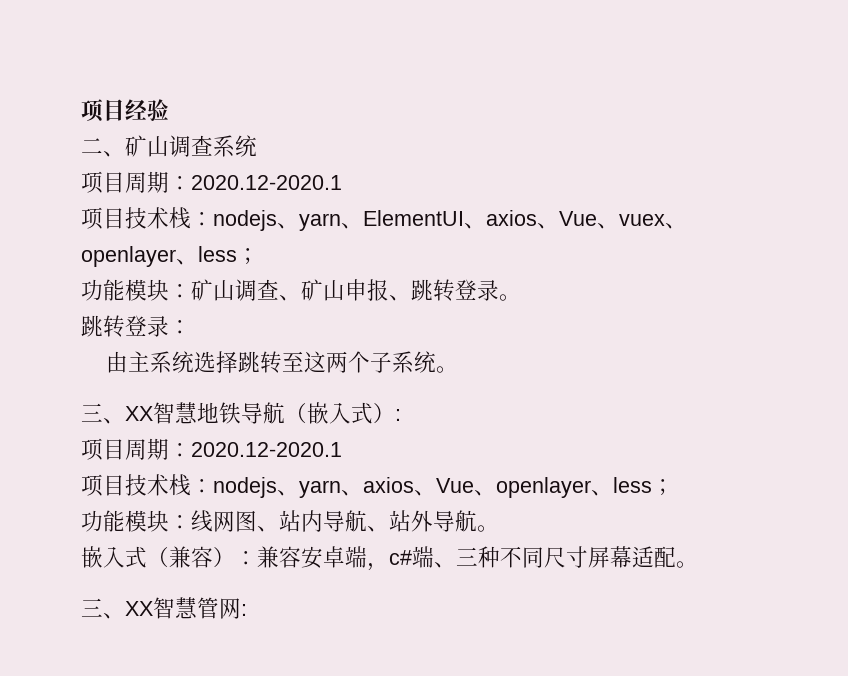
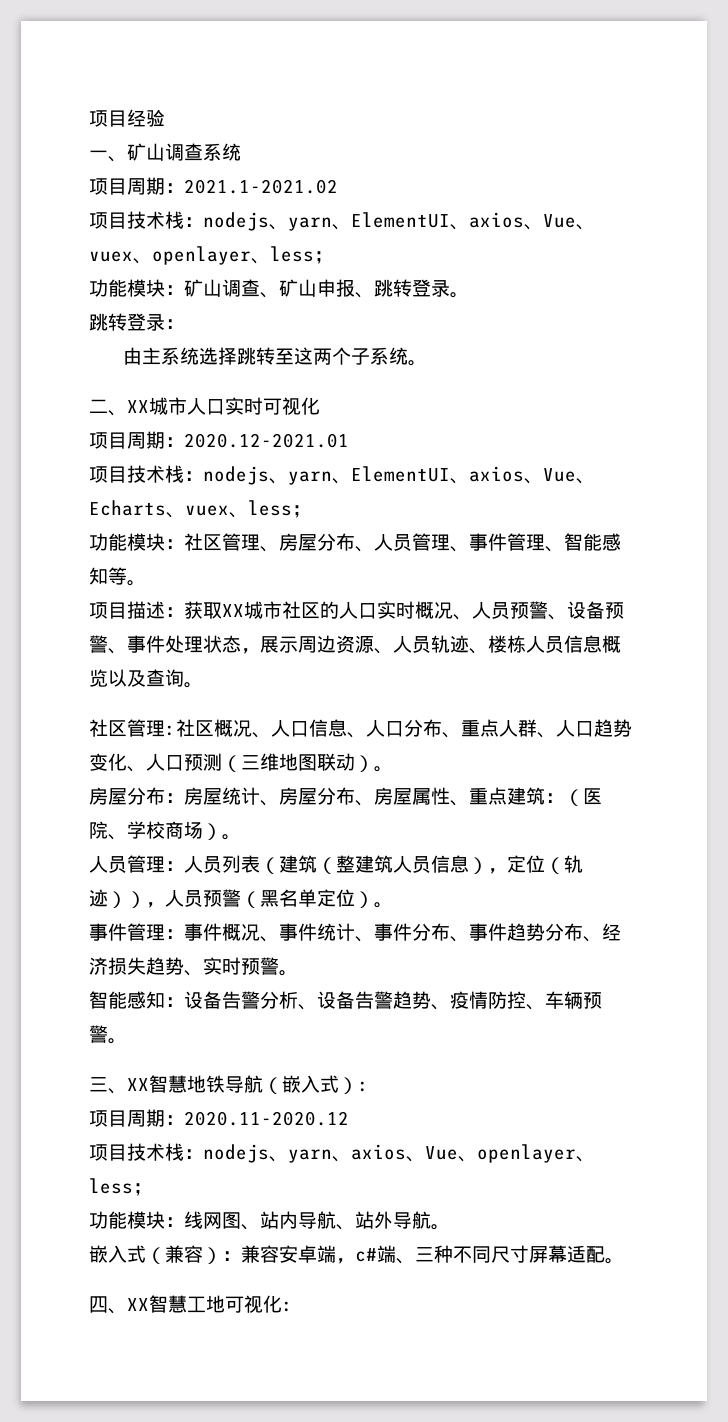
- 二、矿山调查系统
- 项目周期：2020.12-2020.1
+ 一、矿山调查系统
+ 项目周期：2021.1-2021.02
+ 二、XX城市人口实时可视化
+ 项目周期：2020.12-2021.01
+ 项目技术栈：nodejs、yarn、ElementUI、axios、Vue、Echarts、vuex、less；
+ 功能模块：社区管理、房屋分布、人员管理、事件管理、智能感知等。
+ 项目描述：获取XX城市社区的人口实时概况、人员预警、设备预警、事件处理状态，展示周边资源、人员轨迹、楼栋人员信息概览以及查询。
+ 社区管理:社区概况、人口信息、人口分布、重点人群、人口趋势变化、人口预测（三维地图联动）。
+ 房屋分布：房屋统计、房屋分布、房屋属性、重点建筑：（医院、学校商场）。
+ 人员管理：人员列表（建筑（整建筑人员信息），定位（轨迹）），人员预警（黑名单定位）。
+ 事件管理：事件概况、事件统计、事件分布、事件趋势分布、经济损失趋势、实时预警。
+ 智能感知：设备告警分析、设备告警趋势、疫情防控、车辆预警。
  三、XX智慧地铁导航（嵌入式）:
- 项目周期：2020.12-2020.1
+ 项目周期：2020.11-2020.12
- 三、XX智慧管网:
+ 四、XX智慧工地可视化:

